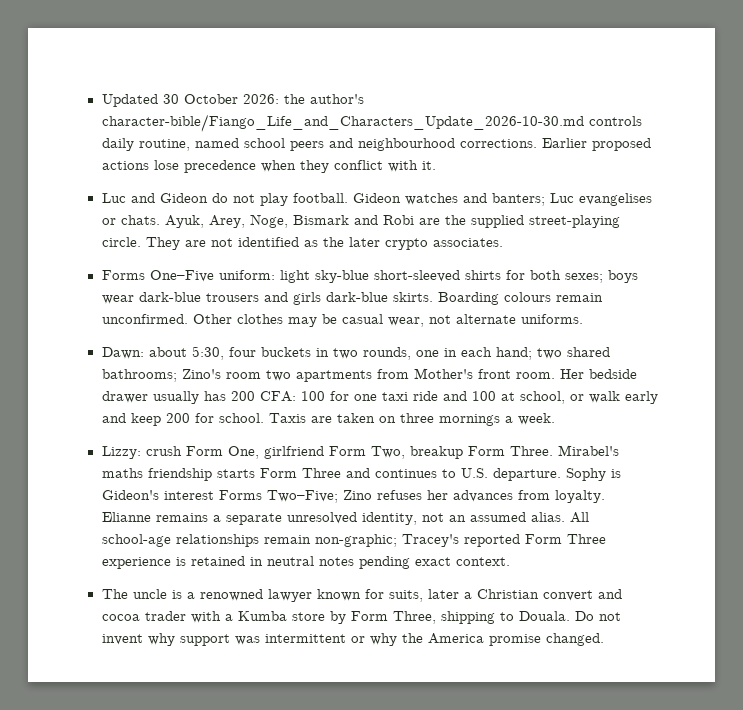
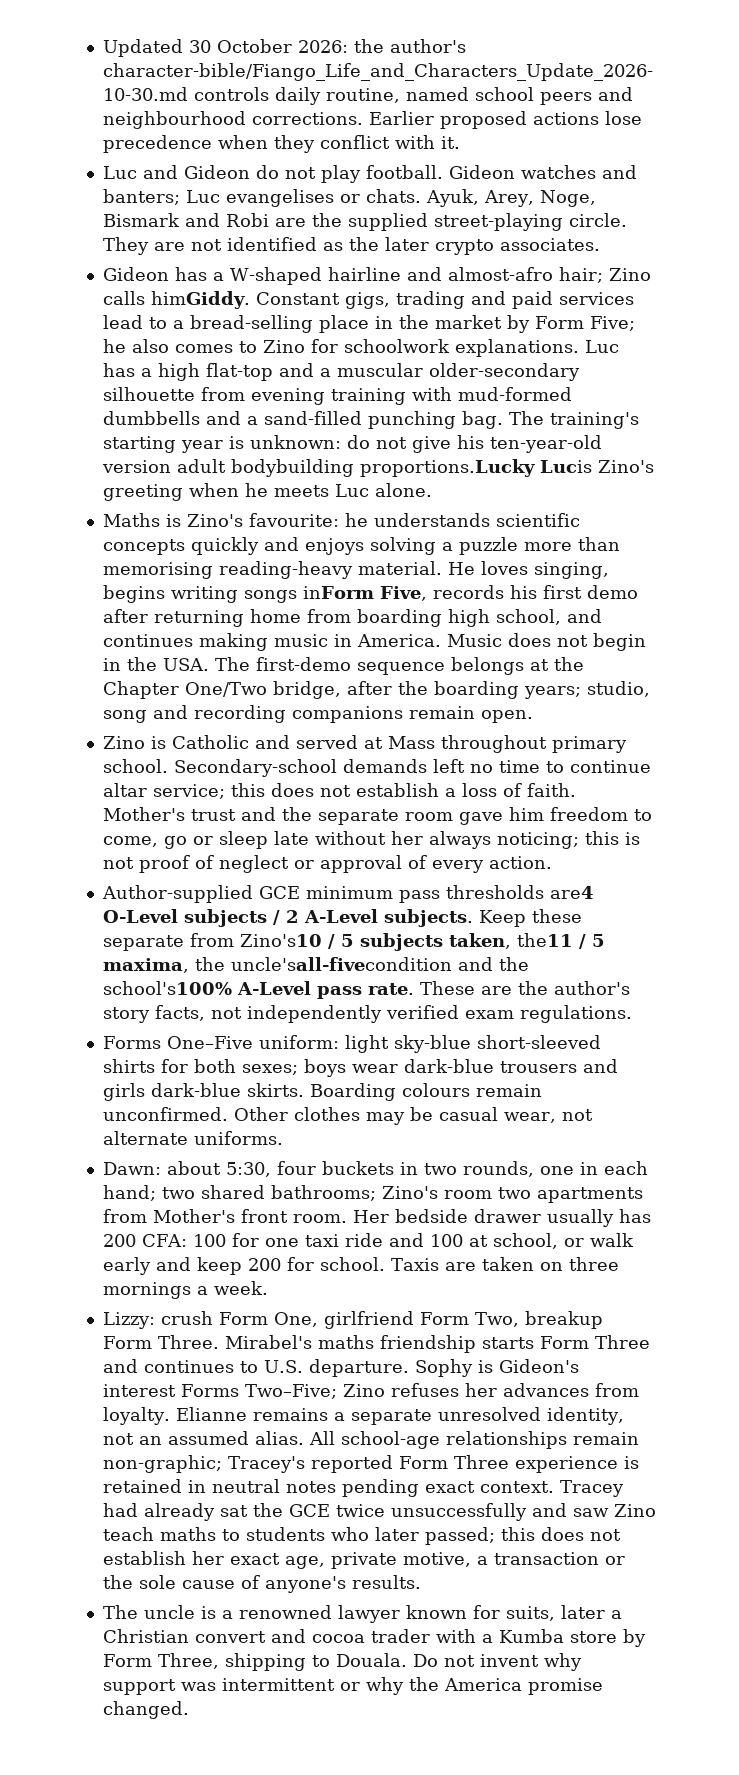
+ Gideon has a W-shaped hairline and almost-afro hair; Zino calls himGiddy. Constant gigs, trading and paid services lead to a bread-selling place in the market by Form Five; he also comes to Zino for schoolwork explanations. Luc has a high flat-top and a muscular older-secondary silhouette from evening training with mud-formed dumbbells and a sand-filled punching bag. The training's starting year is unknown: do not give his ten-year-old version adult bodybuilding proportions.Lucky Lucis Zino's greeting when he meets Luc alone.
+ Maths is Zino's favourite: he understands scientific concepts quickly and enjoys solving a puzzle more than memorising reading-heavy material. He loves singing, begins writing songs inForm Five, records his first demo after returning home from boarding high school, and continues making music in America. Music does not begin in the USA. The first-demo sequence belongs at the Chapter One/Two bridge, after the boarding years; studio, song and recording companions remain open.
+ Zino is Catholic and served at Mass throughout primary school. Secondary-school demands left no time to continue altar service; this does not establish a loss of faith. Mother's trust and the separate room gave him freedom to come, go or sleep late without her always noticing; this is not proof of neglect or approval of every action.
+ Author-supplied GCE minimum pass thresholds are4 O-Level subjects / 2 A-Level subjects. Keep these separate from Zino's10 / 5 subjects taken, the11 / 5 maxima, the uncle'sall-fivecondition and the school's100% A-Level pass rate. These are the author's story facts, not independently verified exam regulations.
+ Tracey had already sat the GCE twice unsuccessfully and saw Zino teach maths to students who later passed; this does not establish her exact age, private motive, a transaction or the sole cause of anyone's results.

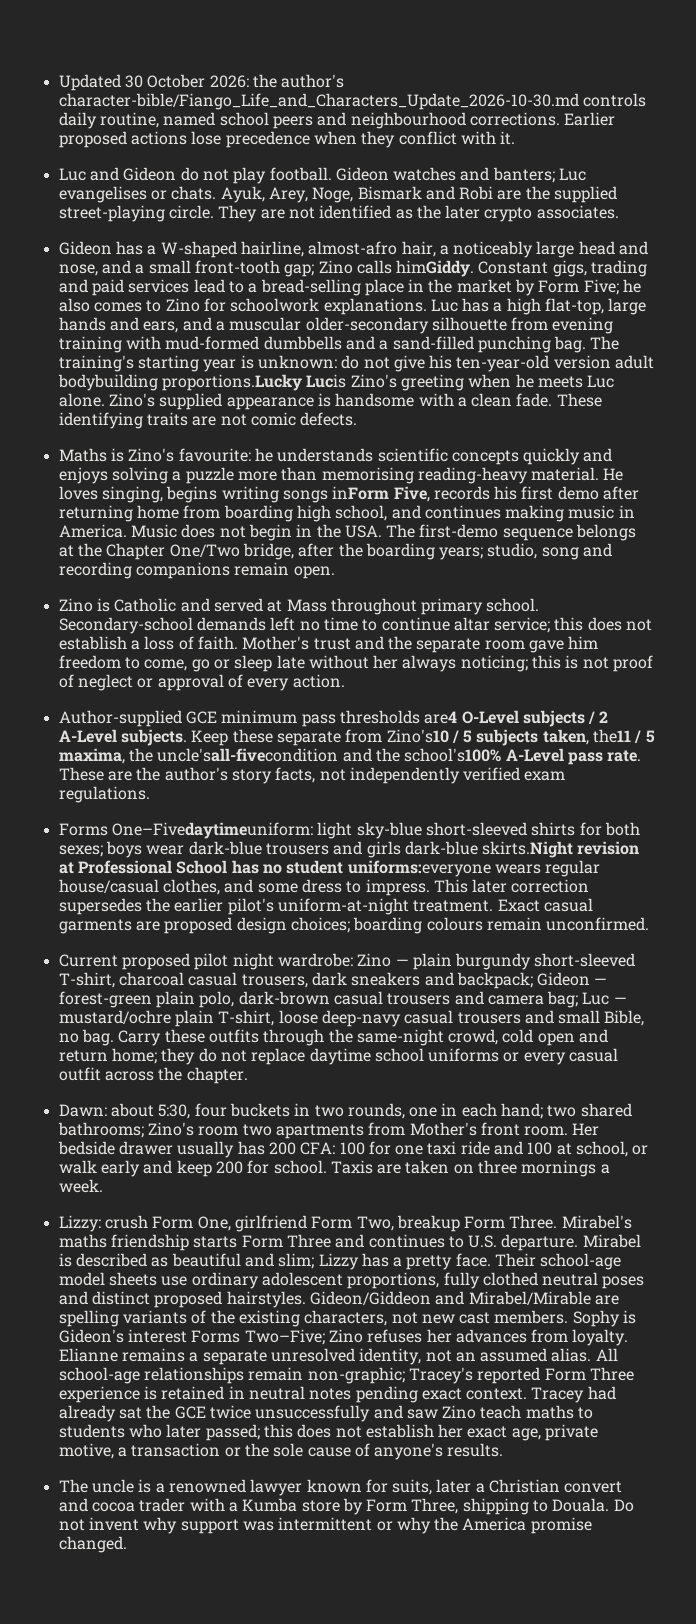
- Gideon has a W-shaped hairline and almost-afro hair; Zino calls himGiddy.
+ Gideon has a W-shaped hairline, almost-afro hair, a noticeably large head and nose, and a small front-tooth gap; Zino calls himGiddy.
- Luc has a high flat-top and a muscular older-secondary silhouette from evening training with mud-formed dumbbells and a sand-filled punching bag.
+ Luc has a high flat-top, large hands and ears, and a muscular older-secondary silhouette from evening training with mud-formed dumbbells and a sand-filled punching bag.
+ Zino's supplied appearance is handsome with a clean fade. These identifying traits are not comic defects.
- Forms One–Five uniform: light sky-blue short-sleeved shirts for both sexes; boys wear dark-blue trousers and girls dark-blue skirts. Boarding colours remain unconfirmed. Other clothes may be casual wear, not alternate uniforms.
+ Forms One–Fivedaytimeuniform: light sky-blue short-sleeved shirts for both sexes; boys wear dark-blue trousers and girls dark-blue skirts.Night revision at Professional School has no student uniforms:everyone wears regular house/casual clothes, and some dress to impress. This later correction supersedes the earlier pilot's uniform-at-night treatment. Exact casual garments are proposed design choices; boarding colours remain unconfirmed.
+ Current proposed pilot night wardrobe: Zino — plain burgundy short-sleeved T-shirt, charcoal casual trousers, dark sneakers and backpack; Gideon — forest-green plain polo, dark-brown casual trousers and camera bag; Luc — mustard/ochre plain T-shirt, loose deep-navy casual trousers and small Bible, no bag. Carry these outfits through the same-night crowd, cold open and return home; they do not replace daytime school uniforms or every casual outfit across the chapter.
+ Mirabel is described as beautiful and slim; Lizzy has a pretty face. Their school-age model sheets use ordinary adolescent proportions, fully clothed neutral poses and distinct proposed hairstyles. Gideon/Giddeon and Mirabel/Mirable are spelling variants of the existing characters, not new cast members.

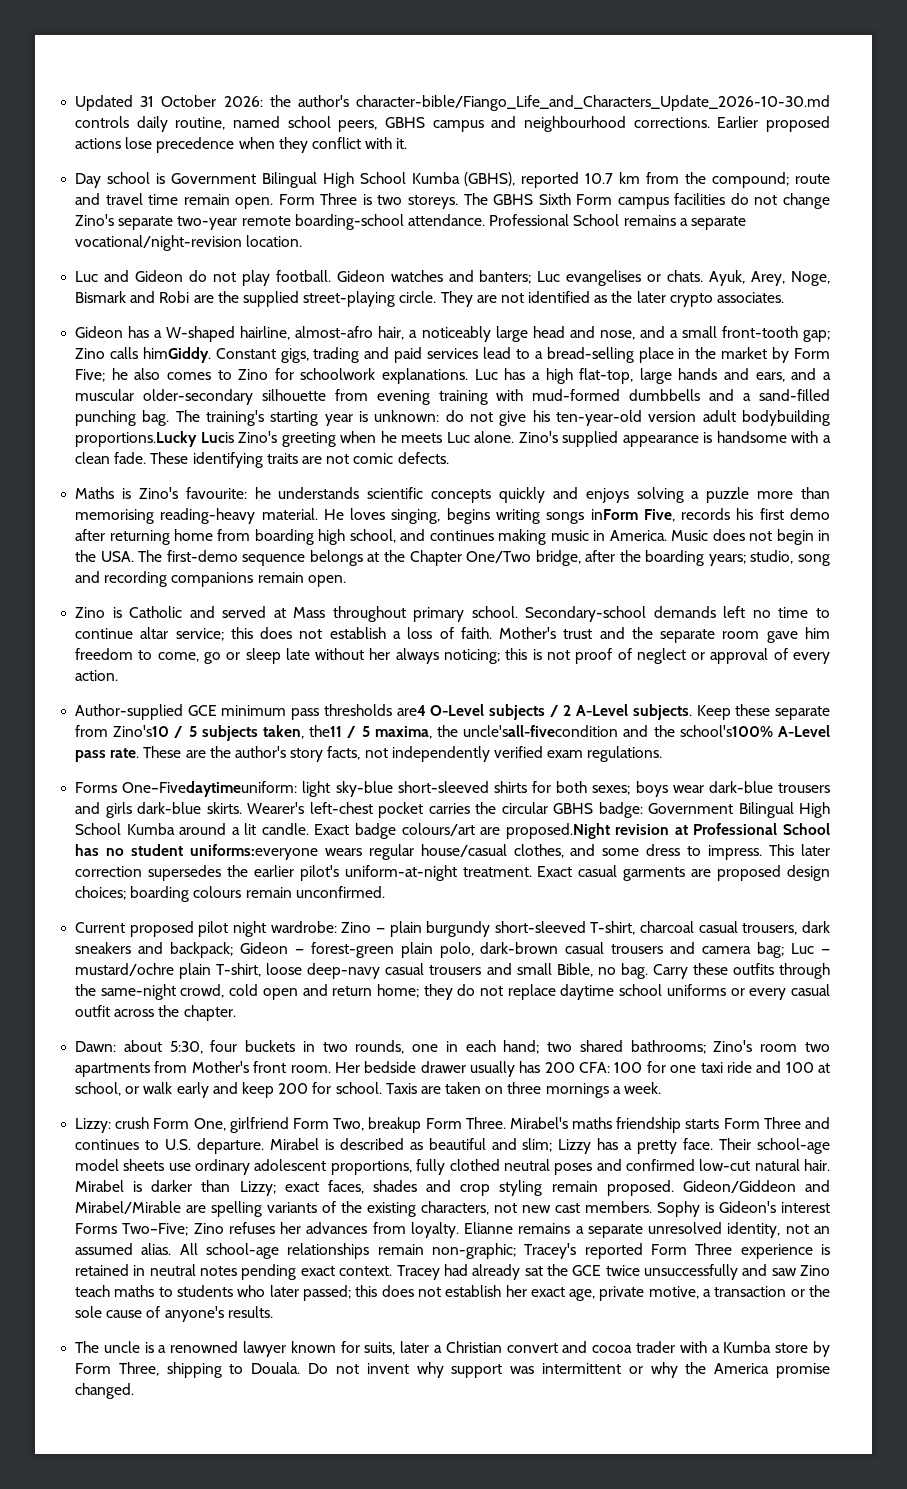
- Updated 30 October 2026: the author's character-bible/Fiango_Life_and_Characters_Update_2026-10-30.md controls daily routine, named school peers and neighbourhood corrections.
+ Updated 31 October 2026: the author's character-bible/Fiango_Life_and_Characters_Update_2026-10-30.md controls daily routine, named school peers, GBHS campus and neighbourhood corrections.
+ Day school is Government Bilingual High School Kumba (GBHS), reported 10.7 km from the compound; route and travel time remain open. Form Three is two storeys. The GBHS Sixth Form campus facilities do not change Zino's separate two-year remote boarding-school attendance. Professional School remains a separate vocational/night-revision location.
- Forms One–Fivedaytimeuniform: light sky-blue short-sleeved shirts for both sexes; boys wear dark-blue trousers and girls dark-blue skirts.Night revision at Professional School has no student uniforms:everyone wears regular house/casual clothes, and some dress to impress.
+ Forms One–Fivedaytimeuniform: light sky-blue short-sleeved shirts for both sexes; boys wear dark-blue trousers and girls dark-blue skirts. Wearer's left-chest pocket carries the circular GBHS badge: Government Bilingual High School Kumba around a lit candle. Exact badge colours/art are proposed.Night revision at Professional School has no student uniforms:everyone wears regular house/casual clothes, and some dress to impress.
- Their school-age model sheets use ordinary adolescent proportions, fully clothed neutral poses and distinct proposed hairstyles.
+ Their school-age model sheets use ordinary adolescent proportions, fully clothed neutral poses and confirmed low-cut natural hair. Mirabel is darker than Lizzy; exact faces, shades and crop styling remain proposed.

